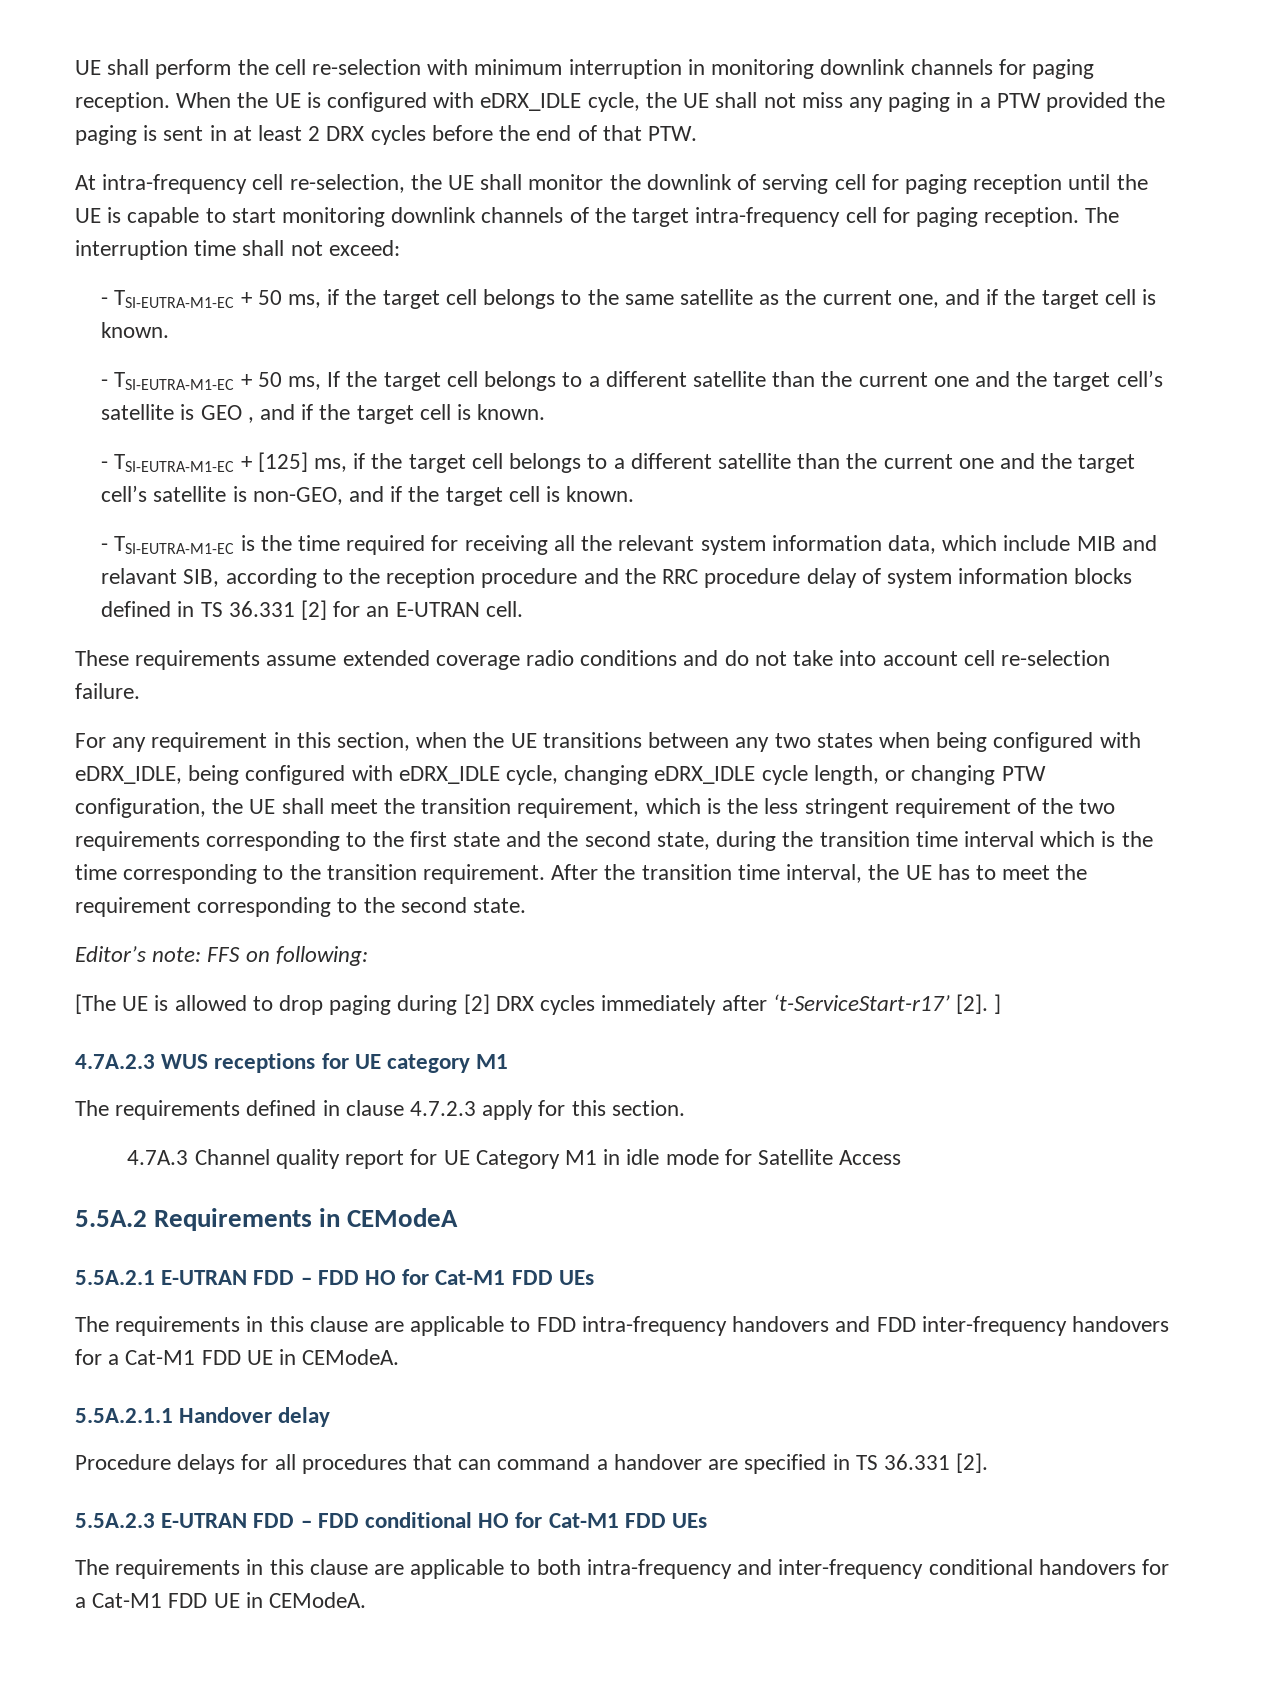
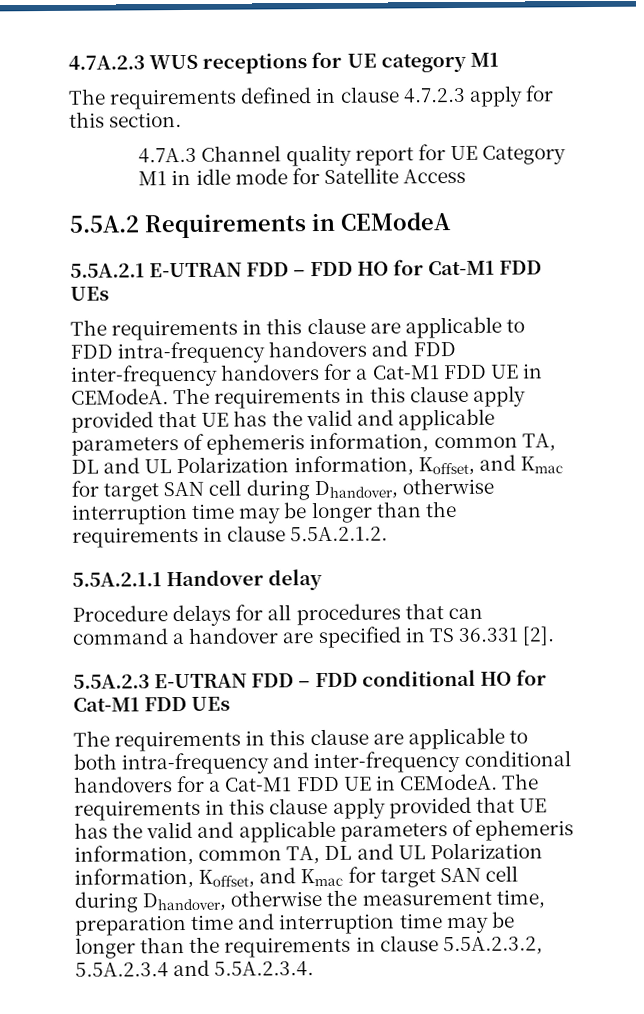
- UE shall perform the cell re-selection with minimum interruption in monitoring downlink channels for paging reception. When the UE is configured with eDRX_IDLE cycle, the UE shall not miss any paging in a PTW provided the paging is sent in at least 2 DRX cycles before the end of that PTW.
- At intra-frequency cell re-selection, the UE shall monitor the downlink of serving cell for paging reception until the UE is capable to start monitoring downlink channels of the target intra-frequency cell for paging reception. The interruption time shall not exceed:
- - TSI-EUTRA-M1-EC + 50 ms, if the target cell belongs to the same satellite as the current one, and if the target cell is known.
- - TSI-EUTRA-M1-EC + 50 ms, If the target cell belongs to a different satellite than the current one and the target cell’s satellite is GEO , and if the target cell is known.
- - TSI-EUTRA-M1-EC + [125] ms, if the target cell belongs to a different satellite than the current one and the target cell’s satellite is non-GEO, and if the target cell is known.
- - TSI-EUTRA-M1-EC is the time required for receiving all the relevant system information data, which include MIB and relavant SIB, according to the reception procedure and the RRC procedure delay of system information blocks defined in TS 36.331 [2] for an E-UTRAN cell.
- These requirements assume extended coverage radio conditions and do not take into account cell re-selection failure.
- For any requirement in this section, when the UE transitions between any two states when being configured with eDRX_IDLE, being configured with eDRX_IDLE cycle, changing eDRX_IDLE cycle length, or changing PTW configuration, the UE shall meet the transition requirement, which is the less stringent requirement of the two requirements corresponding to the first state and the second state, during the transition time interval which is the time corresponding to the transition requirement. After the transition time interval, the UE has to meet the requirement corresponding to the second state.
- Editor’s note: FFS on following:
- [The UE is allowed to drop paging during [2] DRX cycles immediately after ‘t-ServiceStart-r17’ [2]. ]
+ The requirements in this clause apply provided that UE has the valid and applicable parameters of ephemeris information, common TA, DL and UL Polarization information, Koffset, and Kmac for target SAN cell during Dhandover, otherwise interruption time may be longer than the requirements in clause 5.5A.2.1.2.
+ The requirements in this clause apply provided that UE has the valid and applicable parameters of ephemeris information, common TA, DL and UL Polarization information, Koffset, and Kmac for target SAN cell during Dhandover, otherwise the measurement time, preparation time and interruption time may be longer than the requirements in clause 5.5A.2.3.2, 5.5A.2.3.4 and 5.5A.2.3.4.

